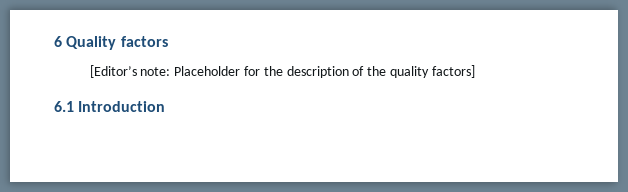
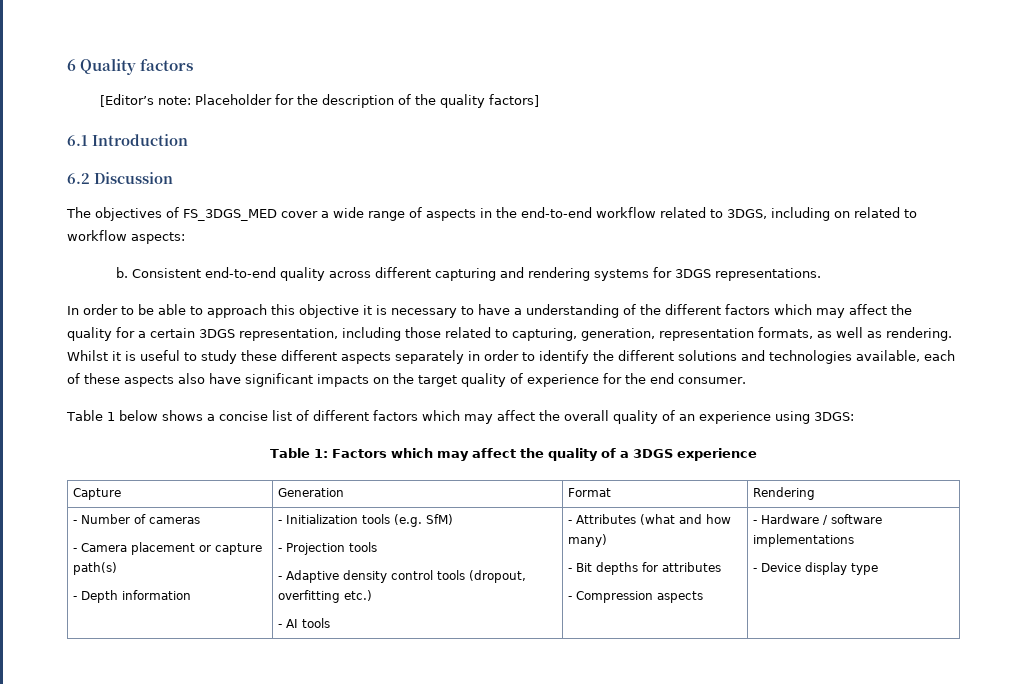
+ 6.2 Discussion
+ The objectives of FS_3DGS_MED cover a wide range of aspects in the end-to-end workflow related to 3DGS, including on related to workflow aspects:
+ b. Consistent end-to-end quality across different capturing and rendering systems for 3DGS representations.
+ In order to be able to approach this objective it is necessary to have a understanding of the different factors which may affect the quality for a certain 3DGS representation, including those related to capturing, generation, representation formats, as well as rendering. Whilst it is useful to study these different aspects separately in order to identify the different solutions and technologies available, each of these aspects also have significant impacts on the target quality of experience for the end consumer.
+ Table 1 below shows a concise list of different factors which may affect the overall quality of an experience using 3DGS:
+ Table 1: Factors which may affect the quality of a 3DGS experience
+ Capture | Generation | Format | Rendering
+ - Number of cameras
+ - Camera placement or capture path(s)
+ - Depth information | - Initialization tools (e.g. SfM)
+ - Projection tools
+ - Adaptive density control tools (dropout, overfitting etc.)
+ - AI tools | - Attributes (what and how many)
+ - Bit depths for attributes
+ - Compression aspects | - Hardware / software implementations
+ - Device display type

